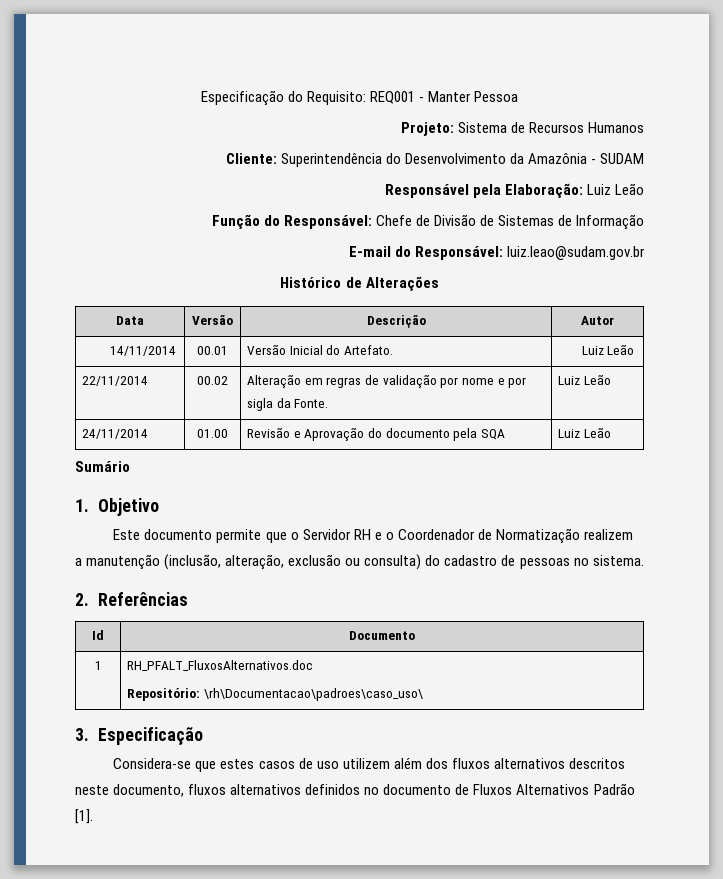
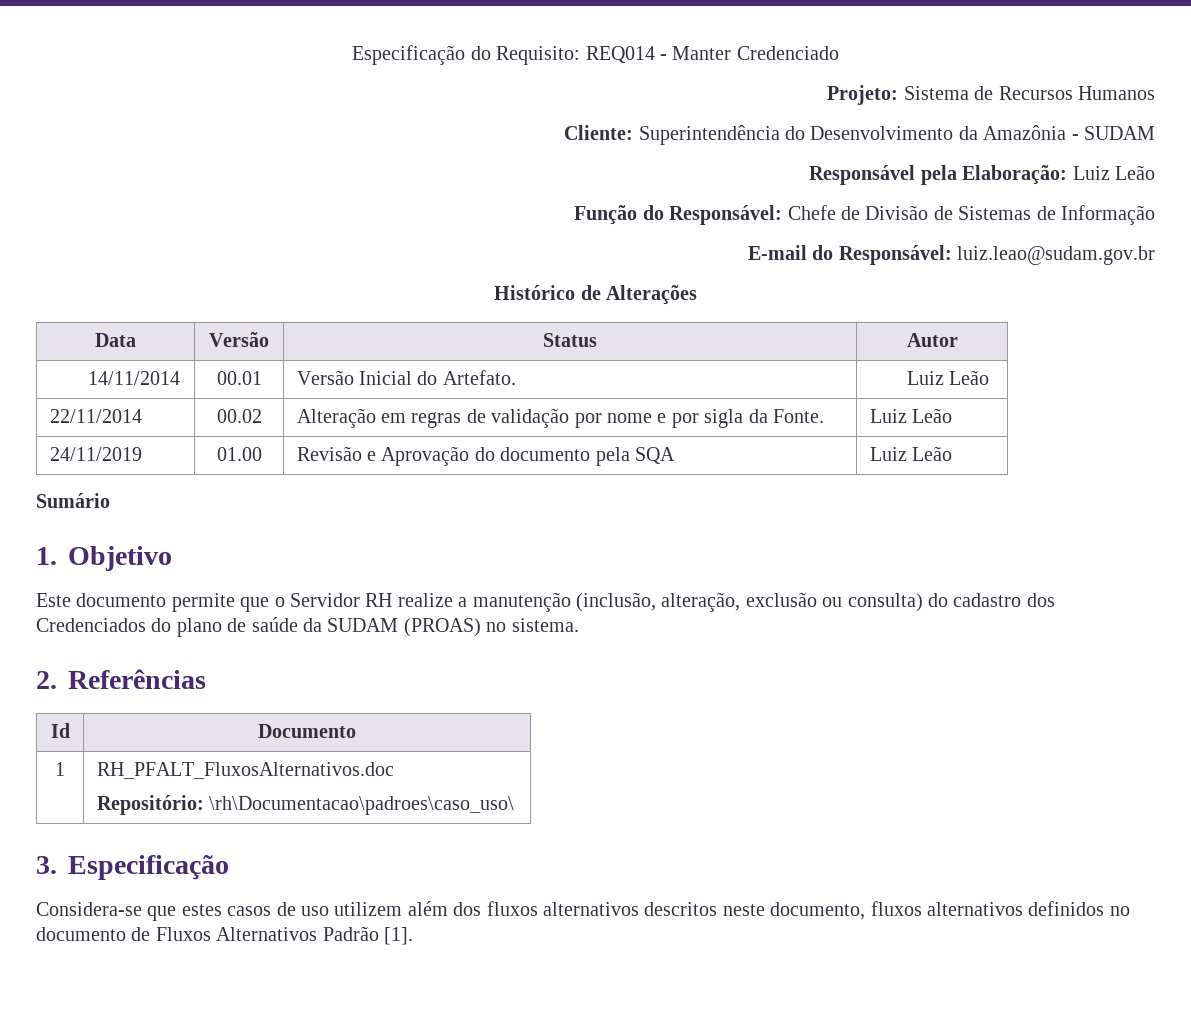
- Especificação do Requisito: REQ001 - Manter Pessoa
+ Especificação do Requisito: REQ014 - Manter Credenciado
- Data | Versão | Descrição | Autor
+ Data | Versão | Status | Autor
- 24/11/2014 | 01.00 | Revisão e Aprovação do documento pela SQA | Luiz Leão
+ 24/11/2019 | 01.00 | Revisão e Aprovação do documento pela SQA | Luiz Leão
- Este documento permite que o Servidor RH e o Coordenador de Normatização realizem a manutenção (inclusão, alteração, exclusão ou consulta) do cadastro de pessoas no sistema.
+ Este documento permite que o Servidor RH realize a manutenção (inclusão, alteração, exclusão ou consulta) do cadastro dos Credenciados do plano de saúde da SUDAM (PROAS) no sistema.

